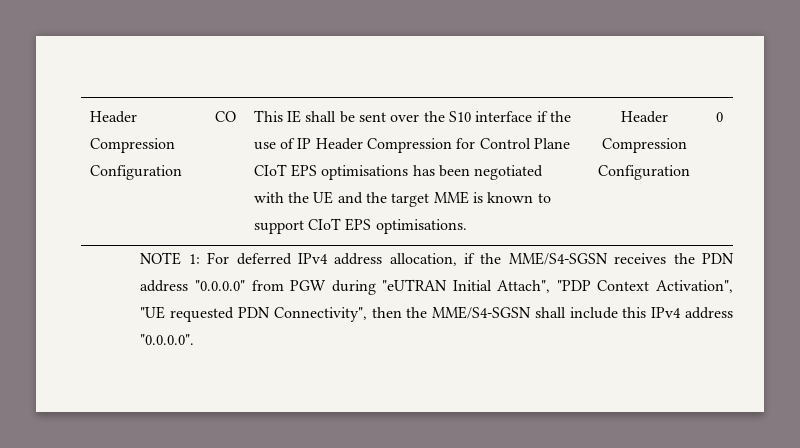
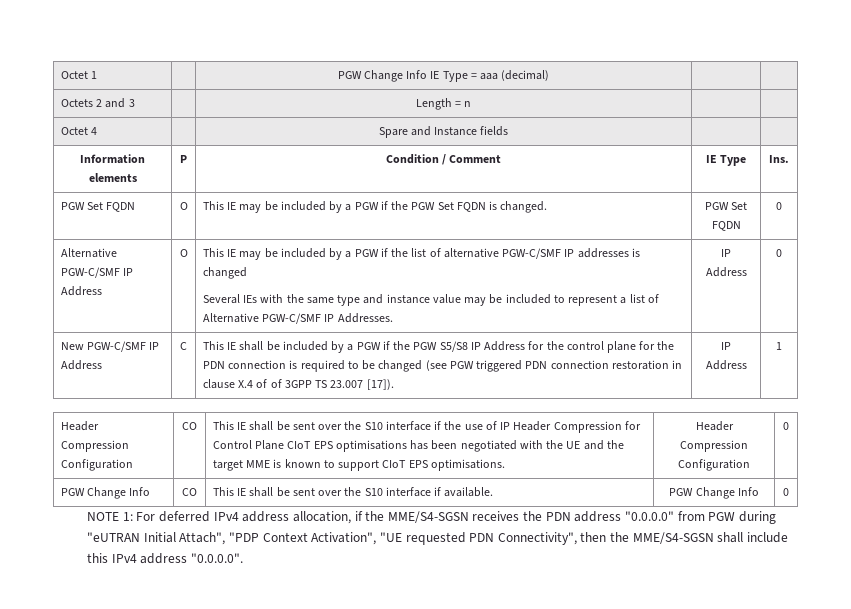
+ Octet 1 | | PGW Change Info IE Type = aaa (decimal) | |
+ Octets 2 and 3 | | Length = n | |
+ Octet 4 | | Spare and Instance fields | |
+ Information elements | P | Condition / Comment | IE Type | Ins.
+ PGW Set FQDN | O | This IE may be included by a PGW if the PGW Set FQDN is changed. | PGW Set FQDN | 0
+ Alternative PGW-C/SMF IP Address | O | This IE may be included by a PGW if the list of alternative PGW-C/SMF IP addresses is changed
+ Several IEs with the same type and instance value may be included to represent a list of Alternative PGW-C/SMF IP Addresses. | IP Address | 0
+ New PGW-C/SMF IP Address | C | This IE shall be included by a PGW if the PGW S5/S8 IP Address for the control plane for the PDN connection is required to be changed (see PGW triggered PDN connection restoration in clause X.4 of of 3GPP TS 23.007 [17]). | IP Address | 1
+ PGW Change Info | CO | This IE shall be sent over the S10 interface if available. | PGW Change Info | 0

